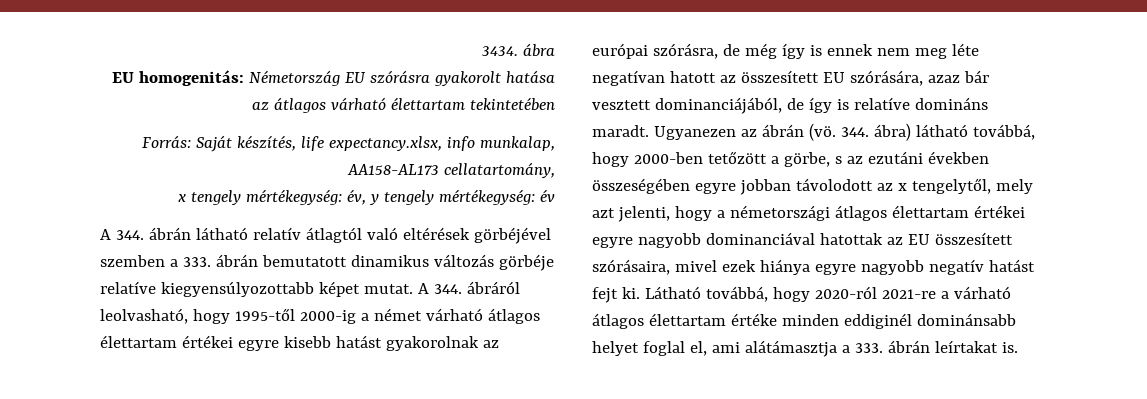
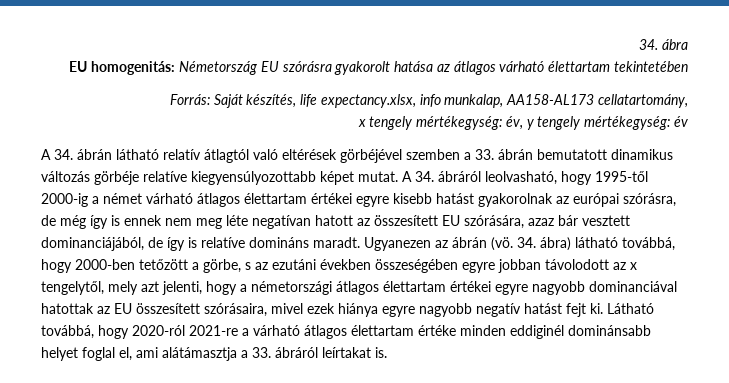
- 3434. ábra
+ 34. ábra
- A 344. ábrán látható relatív átlagtól való eltérések görbéjével szemben a 333. ábrán bemutatott dinamikus változás görbéje relatíve kiegyensúlyozottabb képet mutat.
+ A 34. ábrán látható relatív átlagtól való eltérések görbéjével szemben a 33. ábrán bemutatott dinamikus változás görbéje relatíve kiegyensúlyozottabb képet mutat.
- A 344. ábráról leolvasható, hogy 1995-től 2000-ig a német várható átlagos élettartam értékei egyre kisebb hatást gyakorolnak az európai szórásra, de még így is ennek nem meg léte negatívan hatott az összesített EU szórására, azaz bár vesztett dominanciájából, de így is relatíve domináns maradt.
+ A 34. ábráról leolvasható, hogy 1995-től 2000-ig a német várható átlagos élettartam értékei egyre kisebb hatást gyakorolnak az európai szórásra, de még így is ennek nem meg léte negatívan hatott az összesített EU szórására, azaz bár vesztett dominanciájából, de így is relatíve domináns maradt.
- 344. ábra) látható továbbá, hogy 2000-ben tetőzött a görbe, s az ezutáni években összeségében egyre jobban távolodott az x tengelytől, mely azt jelenti, hogy a németországi átlagos élettartam értékei egyre nagyobb dominanciával hatottak az EU összesített szórásaira, mivel ezek hiánya egyre nagyobb negatív hatást fejt ki.
+ 34. ábra) látható továbbá, hogy 2000-ben tetőzött a görbe, s az ezutáni években összeségében egyre jobban távolodott az x tengelytől, mely azt jelenti, hogy a németországi átlagos élettartam értékei egyre nagyobb dominanciával hatottak az EU összesített szórásaira, mivel ezek hiánya egyre nagyobb negatív hatást fejt ki.
- Látható továbbá, hogy 2020-ról 2021-re a várható átlagos élettartam értéke minden eddiginél dominánsabb helyet foglal el, ami alátámasztja a 333. ábrán leírtakat is.
+ Látható továbbá, hogy 2020-ról 2021-re a várható átlagos élettartam értéke minden eddiginél dominánsabb helyet foglal el, ami alátámasztja a 33. ábráról leírtakat is.

